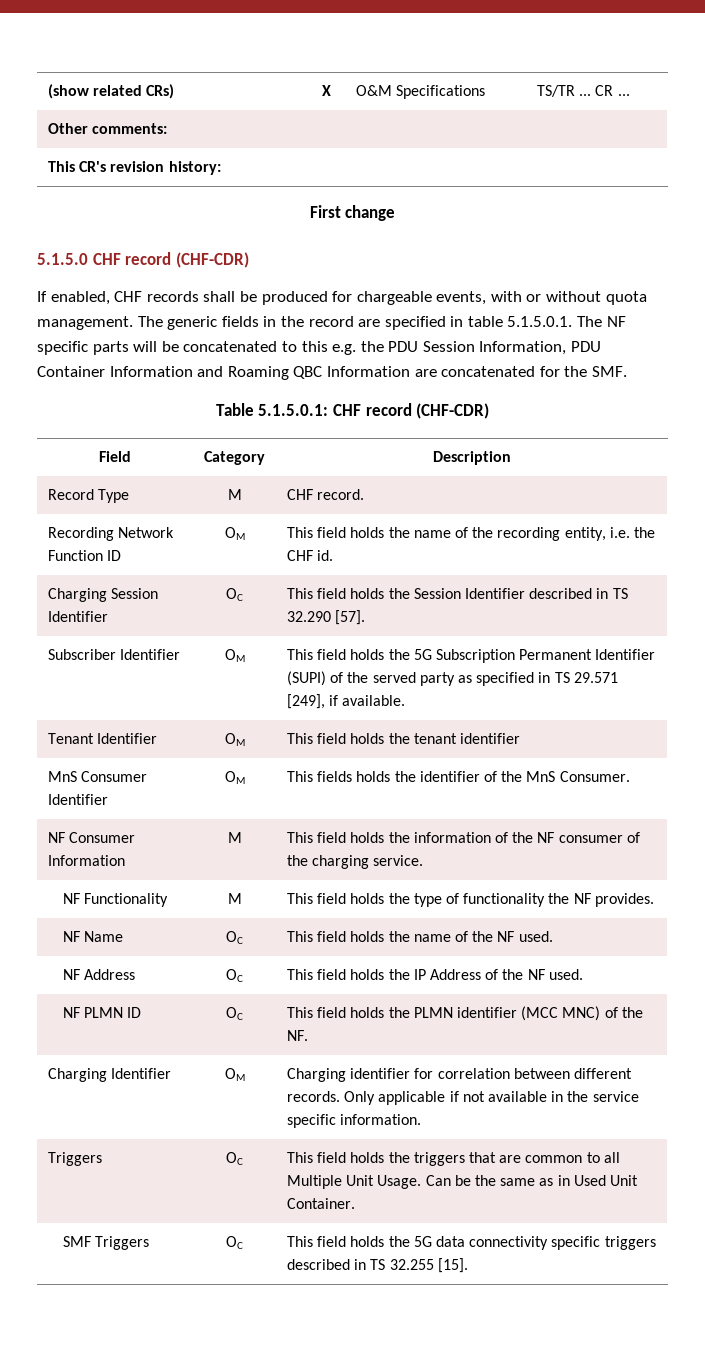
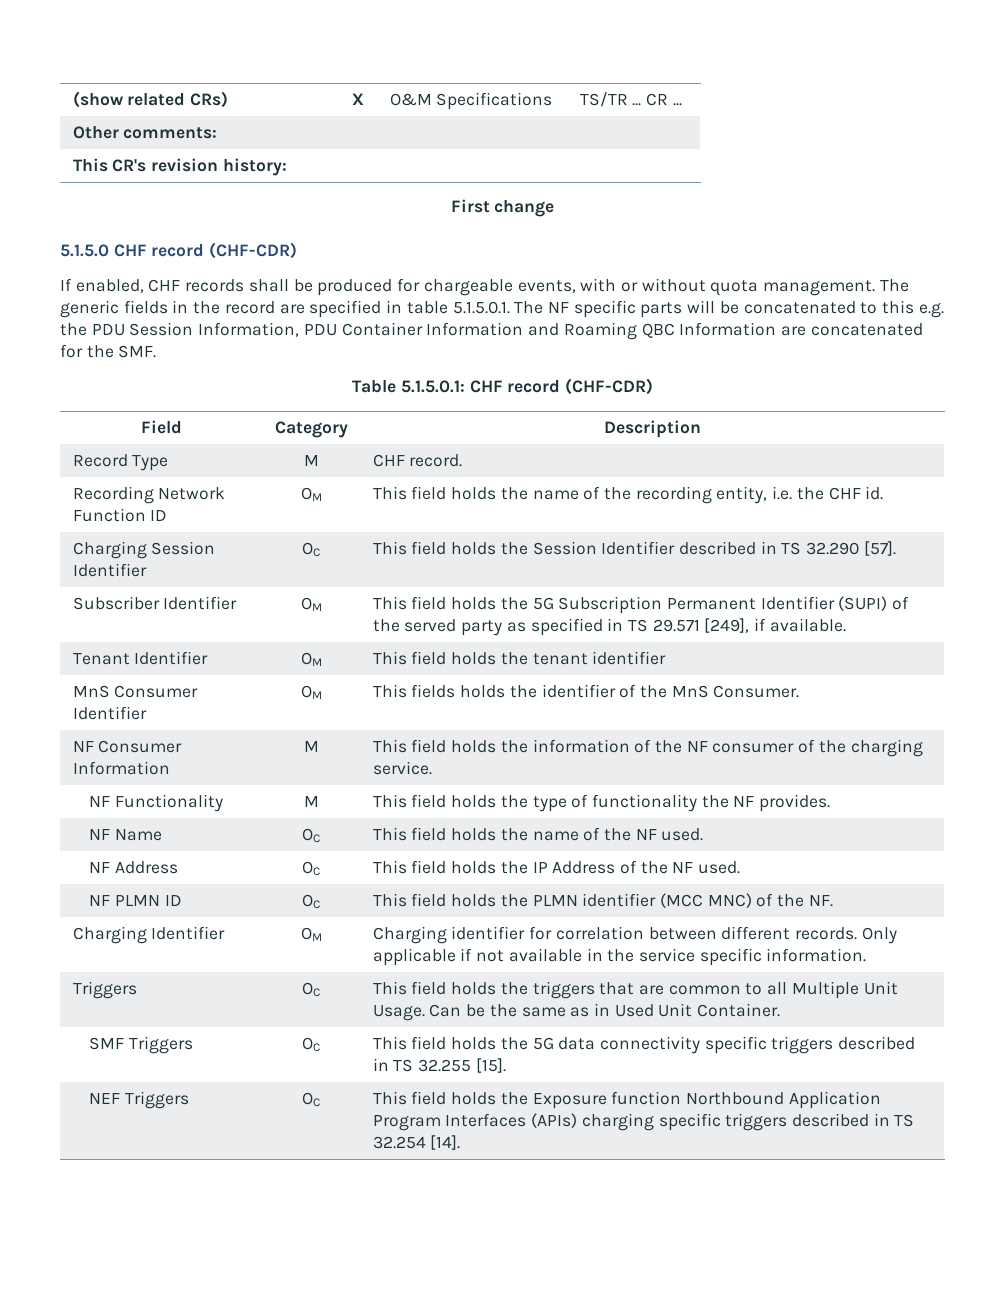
+ NEF Triggers | OC | This field holds the Exposure function Northbound Application Program Interfaces (APIs) charging specific triggers described in TS 32.254 [14].

